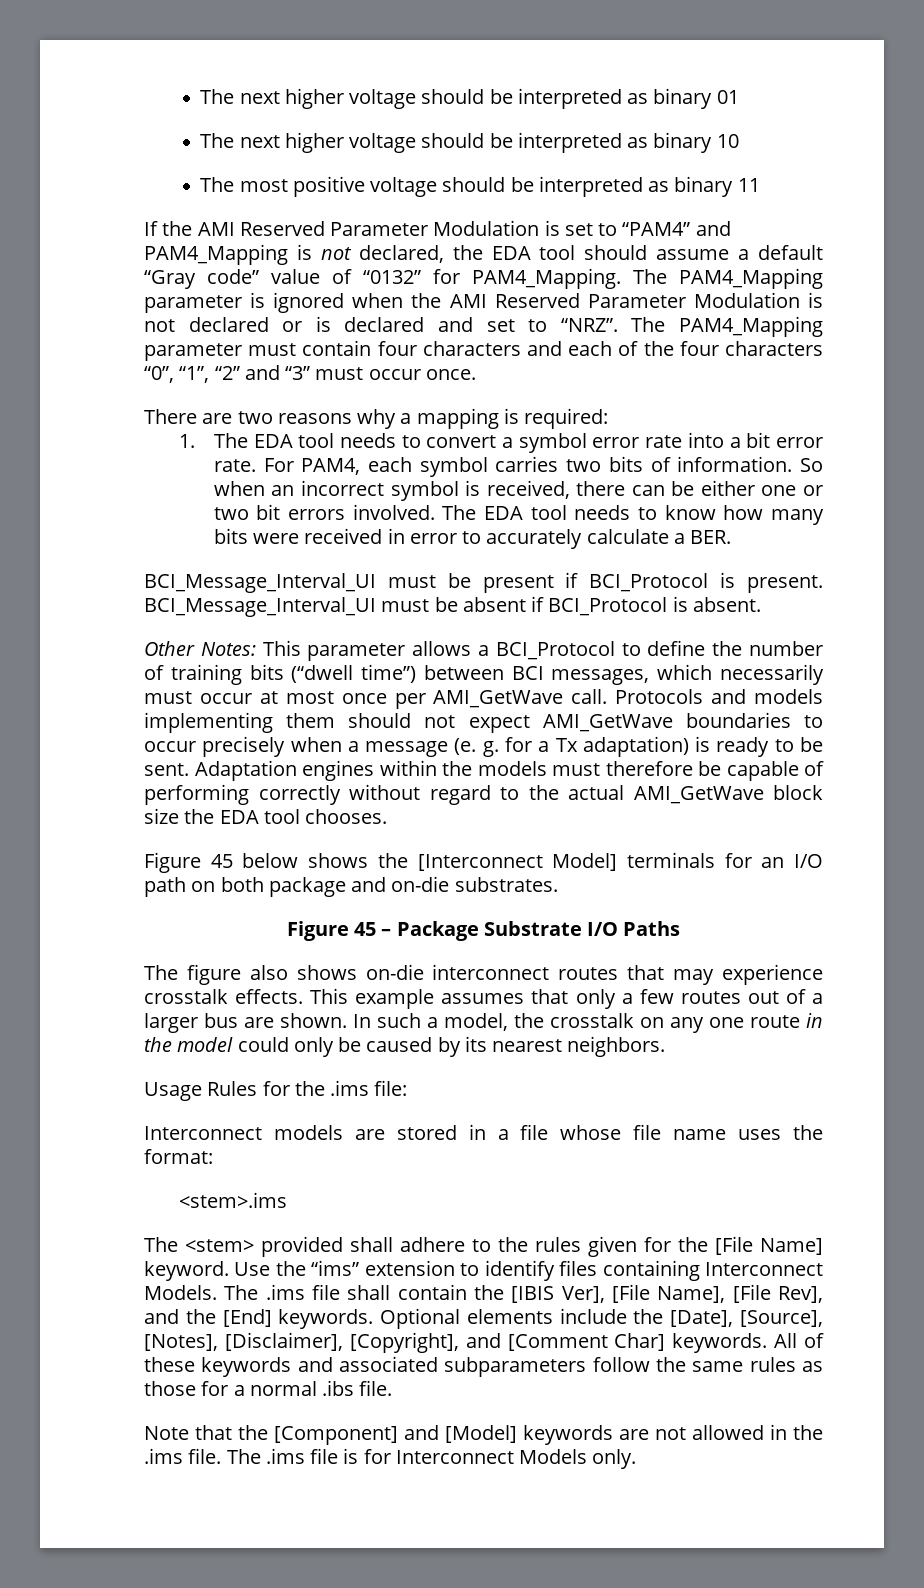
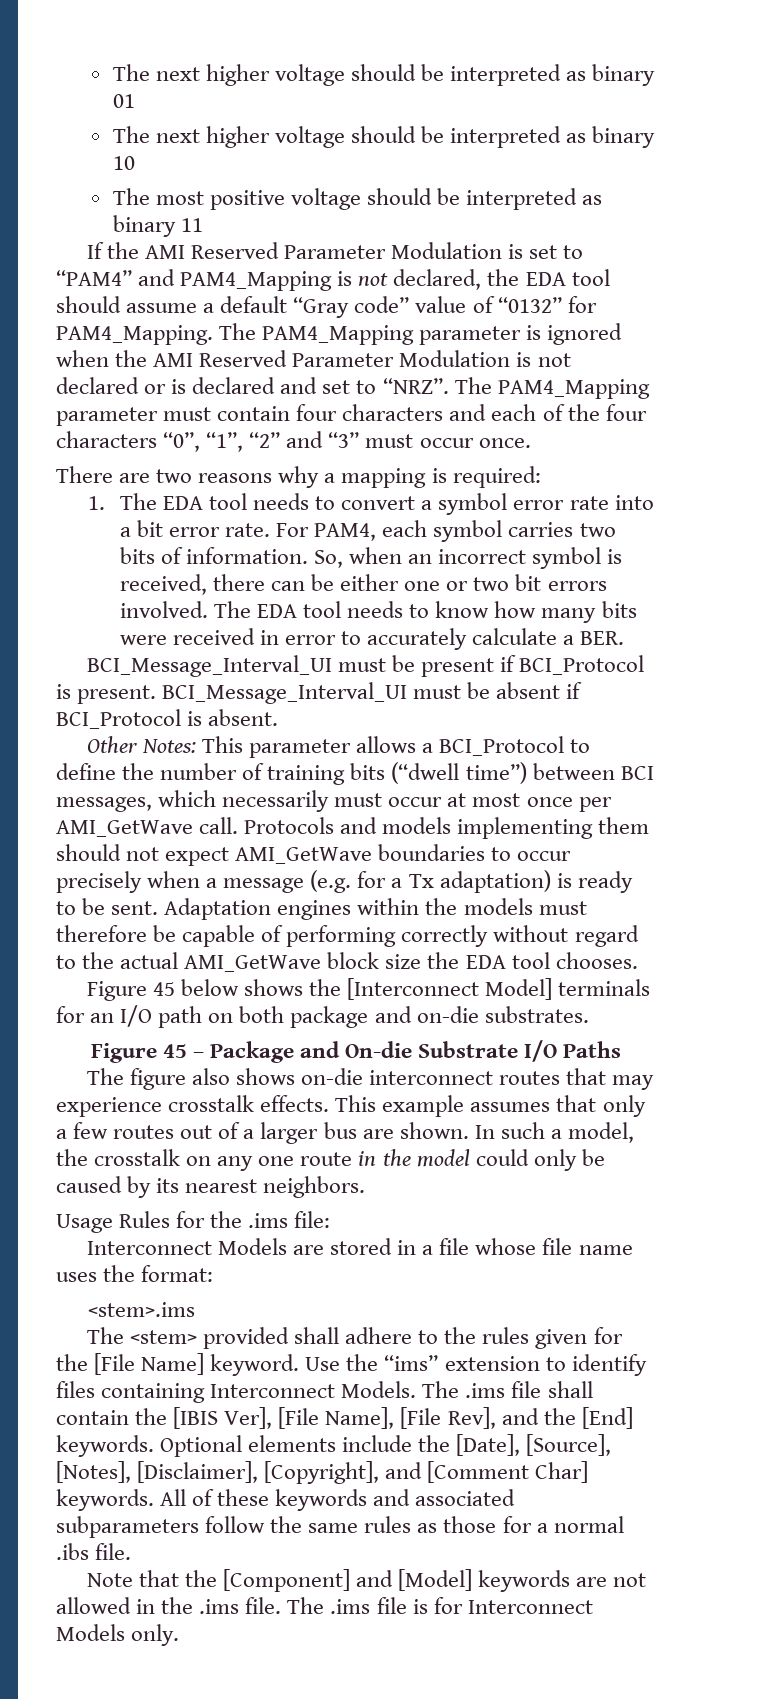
- So when an incorrect symbol is received, there can be either one or two bit errors involved.
+ So, when an incorrect symbol is received, there can be either one or two bit errors involved.
- Protocols and models implementing them should not expect AMI_GetWave boundaries to occur precisely when a message (e. g. for a Tx adaptation) is ready to be sent.
+ Protocols and models implementing them should not expect AMI_GetWave boundaries to occur precisely when a message (e.g. for a Tx adaptation) is ready to be sent.
- Figure 45 – Package Substrate I/O Paths
+ Figure 45 – Package and On-die Substrate I/O Paths
- Interconnect models are stored in a file whose file name uses the format:
+ Interconnect Models are stored in a file whose file name uses the format:

